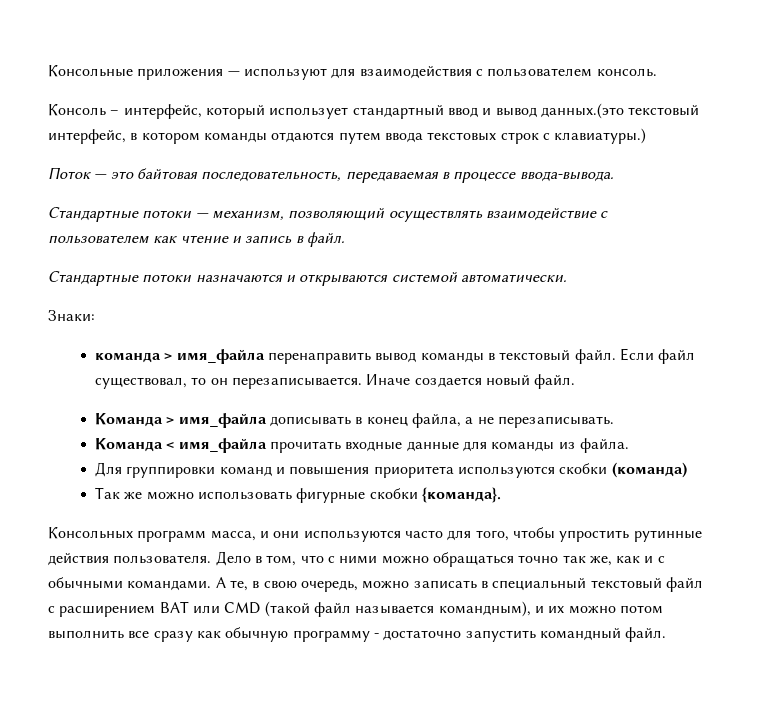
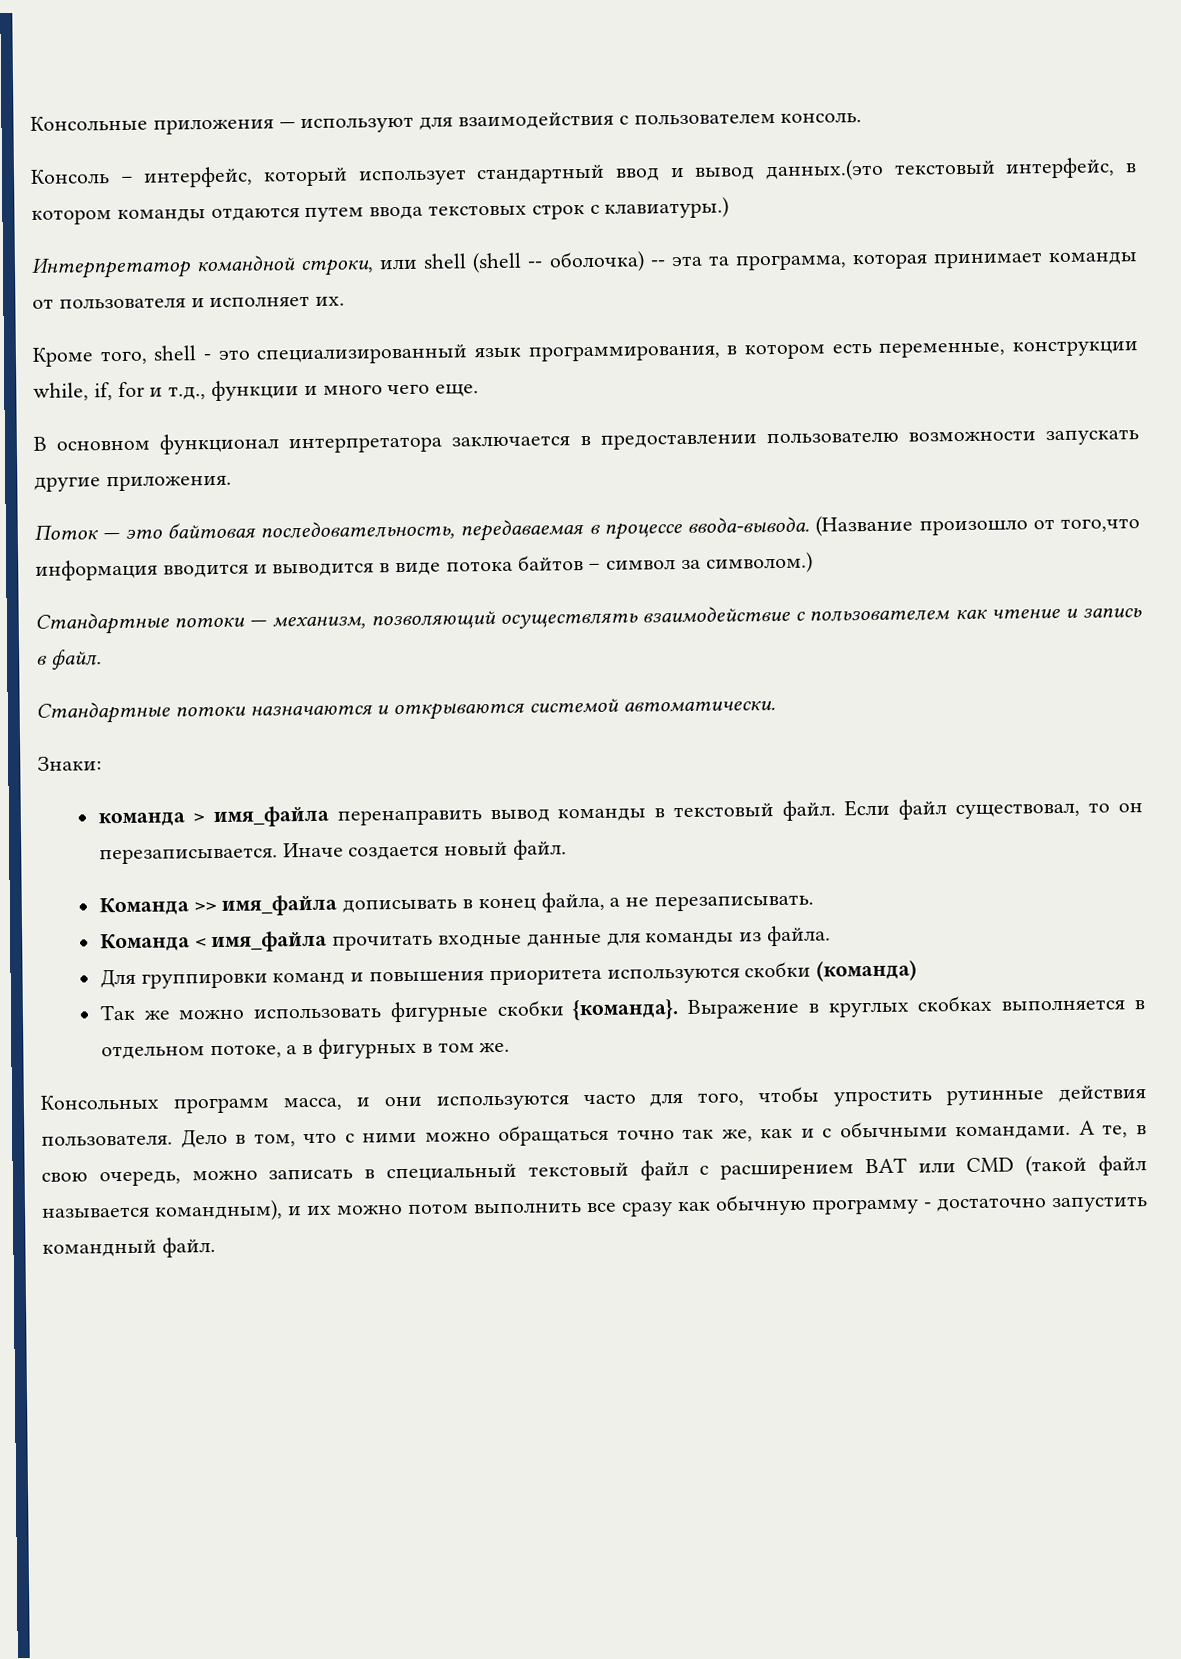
+ Интерпретатор командной строки, или shell (shell -- оболочка) -- эта та программа, которая принимает команды от пользователя и исполняет их.
+ Кроме того, shell - это специализированный язык программирования, в котором есть переменные, конструкции while, if, for и т.д., функции и много чего еще.
+ В основном функционал интерпретатора заключается в предоставлении пользователю возможности запускать другие приложения.
+ (Название произошло от того,что информация вводится и выводится в виде потока байтов – символ за символом.)
- Команда > имя_файла дописывать в конец файла, а не перезаписывать.
+ Команда >> имя_файла дописывать в конец файла, а не перезаписывать.
+ Выражение в круглых скобках выполняется в отдельном потоке, а в фигурных в том же.

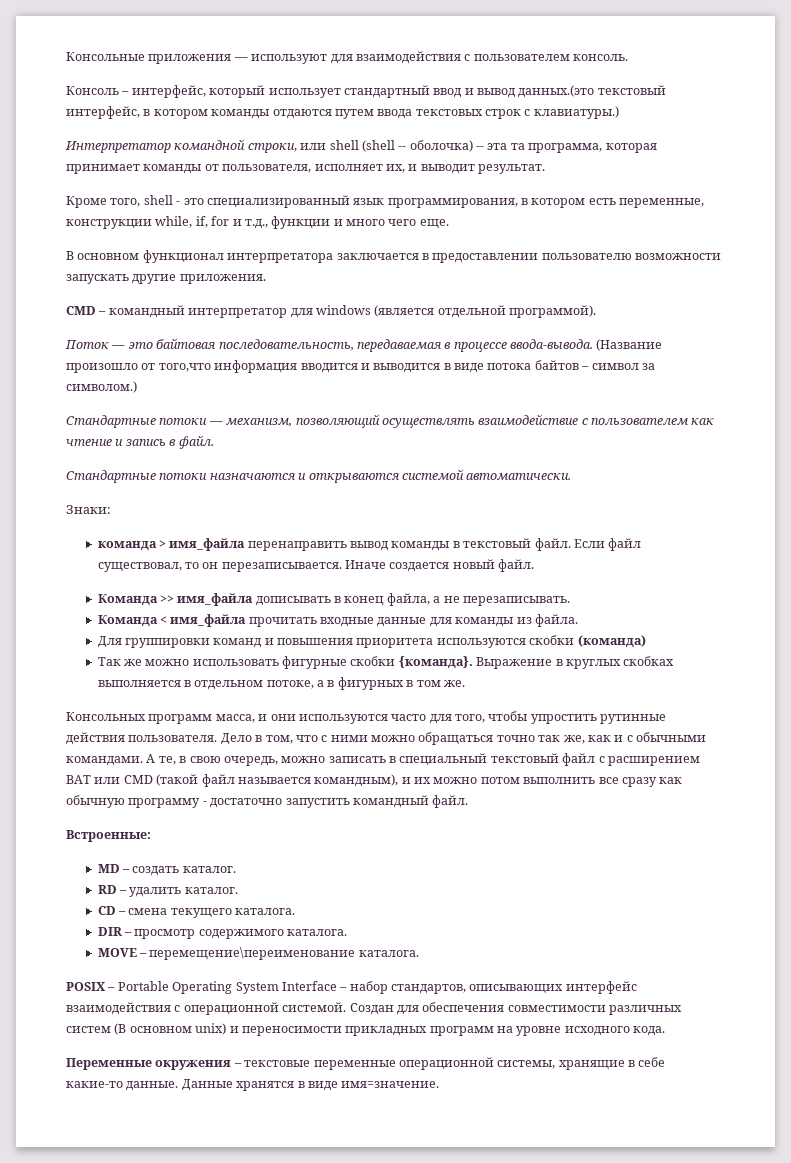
- Интерпретатор командной строки, или shell (shell -- оболочка) -- эта та программа, которая принимает команды от пользователя и исполняет их.
+ Интерпретатор командной строки, или shell (shell -- оболочка) -- эта та программа, которая принимает команды от пользователя, исполняет их, и выводит результат.
+ CMD – командный интерпретатор для windows (является отдельной программой).
+ Встроенные:
+ MD – создать каталог.
+ RD – удалить каталог.
+ CD – смена текущего каталога.
+ DIR – просмотр содержимого каталога.
+ MOVE – перемещение\переименование каталога.
+ POSIX – Portable Operating System Interface – набор стандартов, описывающих интерфейс взаимодействия с операционной системой. Создан для обеспечения совместимости различных систем (В основном unix) и переносимости прикладных программ на уровне исходного кода.
+ Переменные окружения – текстовые переменные операционной системы, хранящие в себе какие-то данные. Данные хранятся в виде имя=значение.

